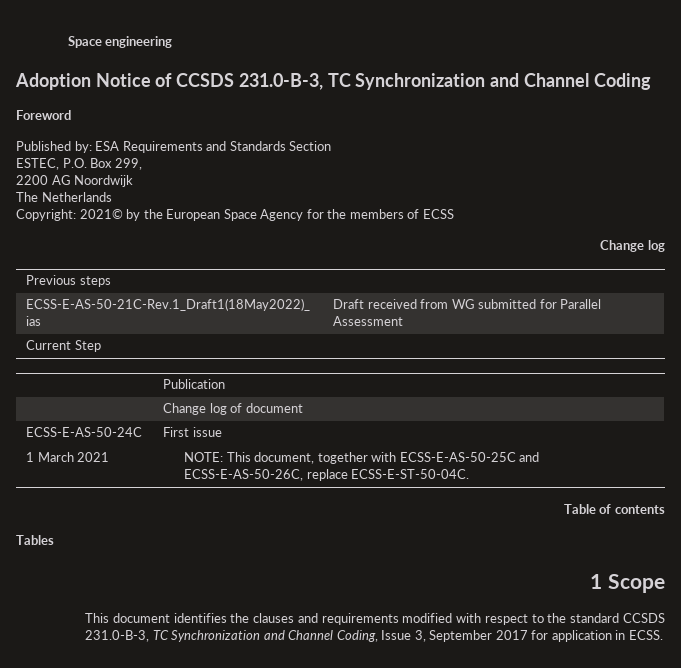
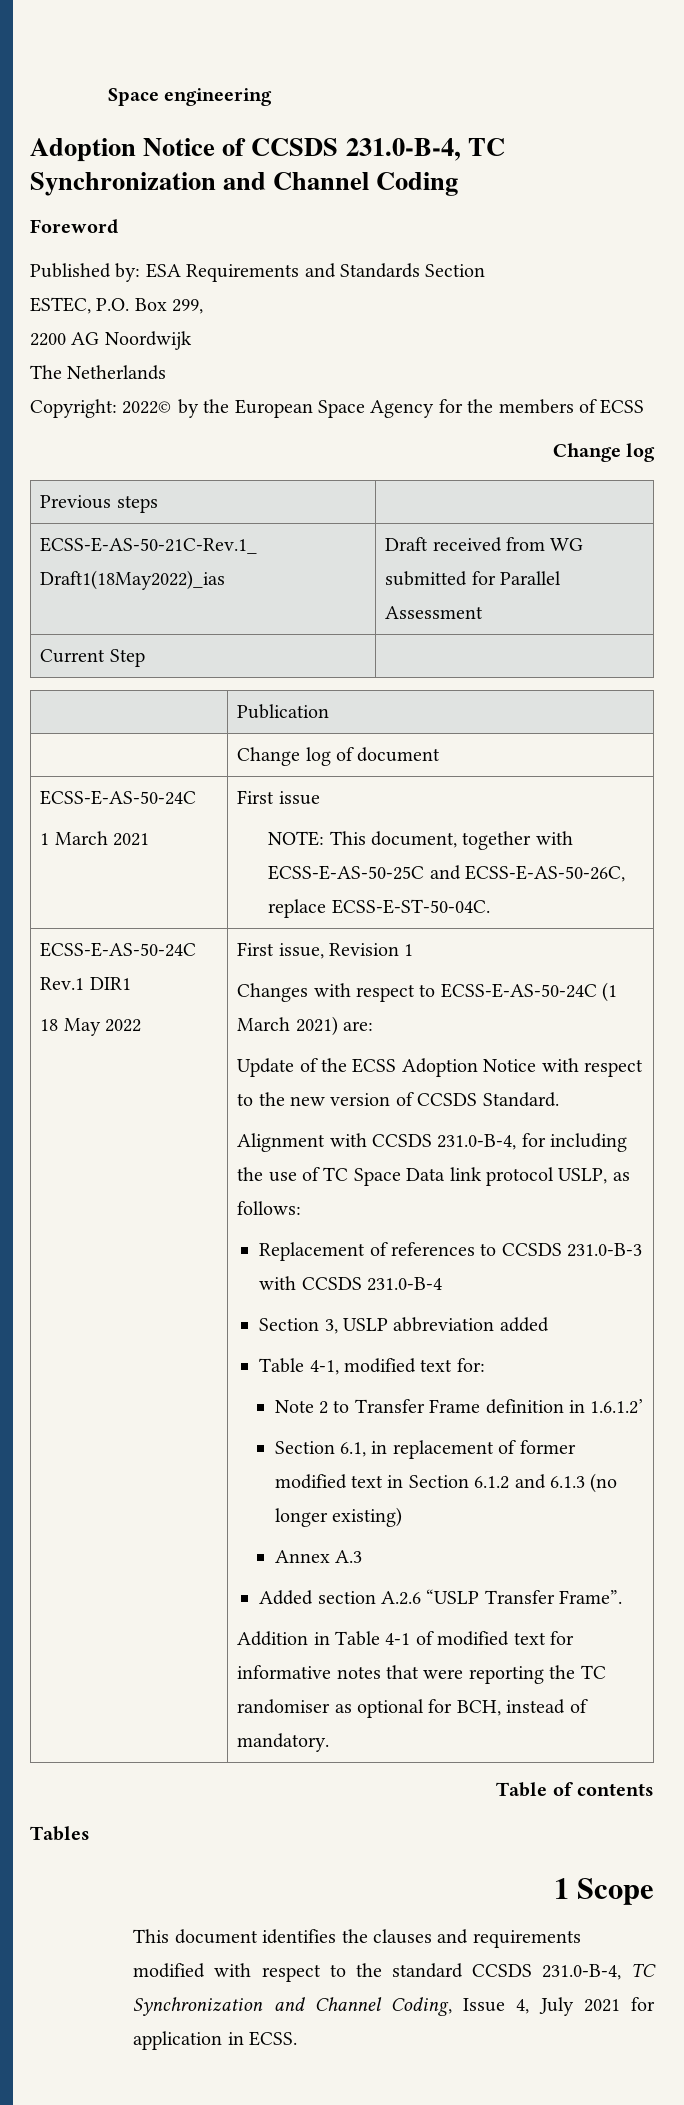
- Adoption Notice of CCSDS 231.0-B-3, TC Synchronization and Channel Coding
+ Adoption Notice of CCSDS 231.0-B-4, TC Synchronization and Channel Coding
- Copyright: 2021© by the European Space Agency for the members of ECSS
+ Copyright: 2022© by the European Space Agency for the members of ECSS
+ ECSS-E-AS-50-24C Rev.1 DIR1
+ 18 May 2022 | First issue, Revision 1
+ Changes with respect to ECSS-E-AS-50-24C (1 March 2021) are:
+ Update of the ECSS Adoption Notice with respect to the new version of CCSDS Standard.
+ Alignment with CCSDS 231.0-B-4, for including the use of TC Space Data link protocol USLP, as follows:
+ Replacement of references to CCSDS 231.0-B-3 with CCSDS 231.0-B-4
+ Section 3, USLP abbreviation added
+ Table 4-1, modified text for:
+ Note 2 to Transfer Frame definition in 1.6.1.2’
+ Section 6.1, in replacement of former modified text in Section 6.1.2 and 6.1.3 (no longer existing)
+ Annex A.3
+ Added section A.2.6 “USLP Transfer Frame”.
+ Addition in Table 4-1 of modified text for informative notes that were reporting the TC randomiser as optional for BCH, instead of mandatory.
- This document identifies the clauses and requirements modified with respect to the standard CCSDS 231.0-B-3, TC Synchronization and Channel Coding, Issue 3, September 2017 for application in ECSS.
+ This document identifies the clauses and requirements modified with respect to the standard CCSDS 231.0-B-4, TC Synchronization and Channel Coding, Issue 4, July 2021 for application in ECSS.

